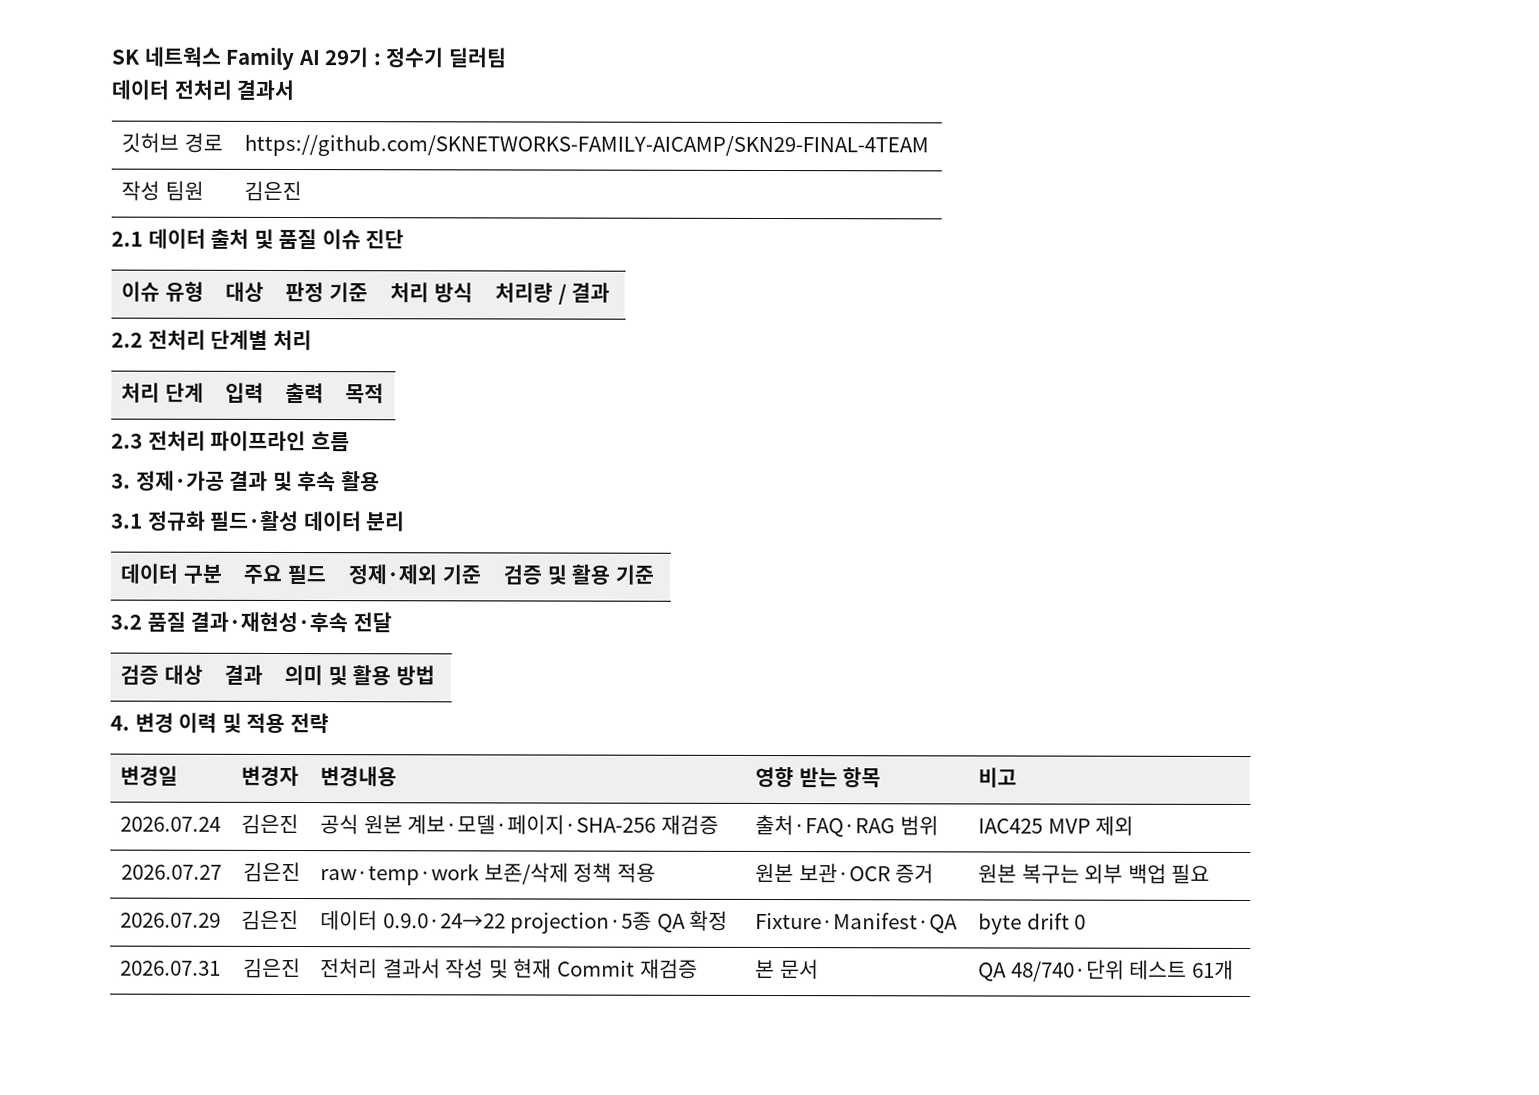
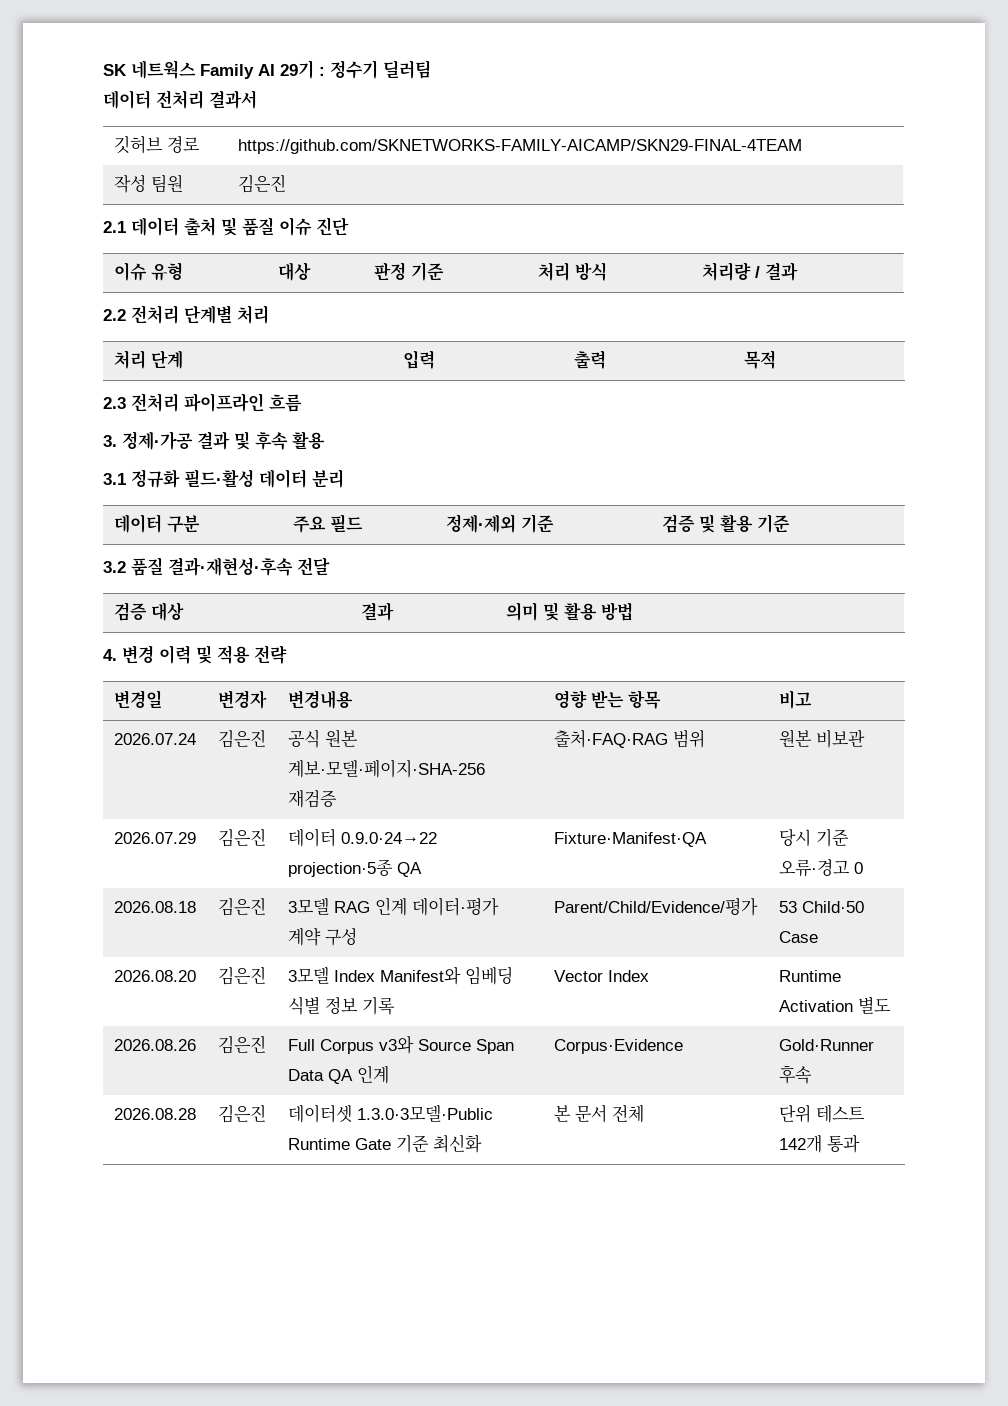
- 2026.07.24 | 김은진 | 공식 원본 계보·모델·페이지·SHA-256 재검증 | 출처·FAQ·RAG 범위 | IAC425 MVP 제외
- 2026.07.27 | 김은진 | raw·temp·work 보존/삭제 정책 적용 | 원본 보관·OCR 증거 | 원본 복구는 외부 백업 필요
+ 2026.07.24 | 김은진 | 공식 원본 계보·모델·페이지·SHA-256 재검증 | 출처·FAQ·RAG 범위 | 원본 비보관
- 2026.07.29 | 김은진 | 데이터 0.9.0·24→22 projection·5종 QA 확정 | Fixture·Manifest·QA | byte drift 0
+ 2026.07.29 | 김은진 | 데이터 0.9.0·24→22 projection·5종 QA | Fixture·Manifest·QA | 당시 기준 오류·경고 0
- 2026.07.31 | 김은진 | 전처리 결과서 작성 및 현재 Commit 재검증 | 본 문서 | QA 48/740·단위 테스트 61개
+ 2026.08.18 | 김은진 | 3모델 RAG 인계 데이터·평가 계약 구성 | Parent/Child/Evidence/평가 | 53 Child·50 Case
+ 2026.08.20 | 김은진 | 3모델 Index Manifest와 임베딩 식별 정보 기록 | Vector Index | Runtime Activation 별도
+ 2026.08.26 | 김은진 | Full Corpus v3와 Source Span Data QA 인계 | Corpus·Evidence | Gold·Runner 후속
+ 2026.08.28 | 김은진 | 데이터셋 1.3.0·3모델·Public Runtime Gate 기준 최신화 | 본 문서 전체 | 단위 테스트 142개 통과

